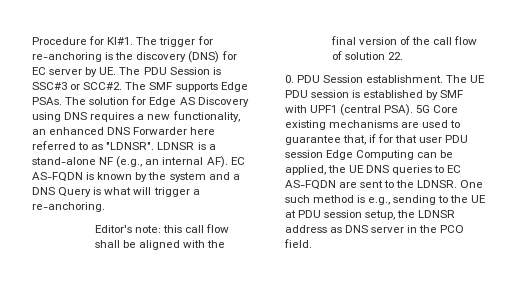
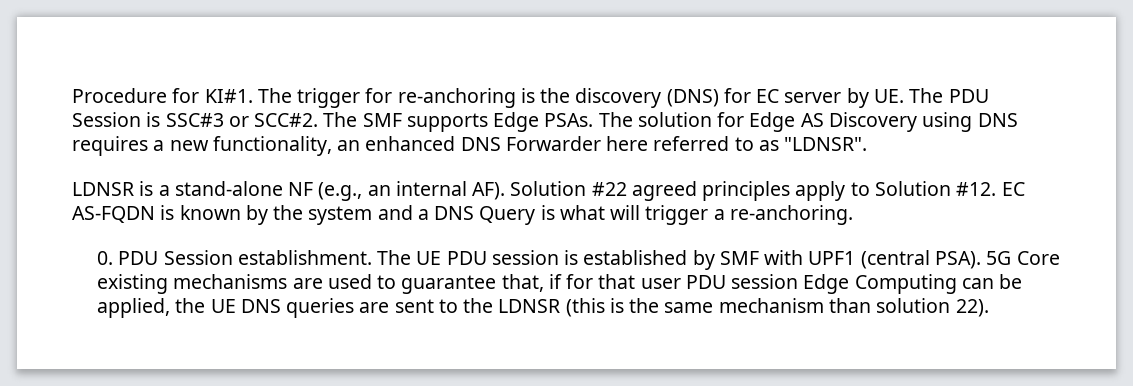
- The solution for Edge AS Discovery using DNS requires a new functionality, an enhanced DNS Forwarder here referred to as "LDNSR". LDNSR is a stand-alone NF (e.g., an internal AF). EC AS-FQDN is known by the system and a DNS Query is what will trigger a re-anchoring.
+ The solution for Edge AS Discovery using DNS requires a new functionality, an enhanced DNS Forwarder here referred to as "LDNSR".
+ LDNSR is a stand-alone NF (e.g., an internal AF). Solution #22 agreed principles apply to Solution #12. EC AS-FQDN is known by the system and a DNS Query is what will trigger a re-anchoring.
- Editor's note: this call flow shall be aligned with the final version of the call flow of solution 22.
- 5G Core existing mechanisms are used to guarantee that, if for that user PDU session Edge Computing can be applied, the UE DNS queries to EC AS-FQDN are sent to the LDNSR. One such method is e.g., sending to the UE at PDU session setup, the LDNSR address as DNS server in the PCO field.
+ 5G Core existing mechanisms are used to guarantee that, if for that user PDU session Edge Computing can be applied, the UE DNS queries are sent to the LDNSR (this is the same mechanism than solution 22).

